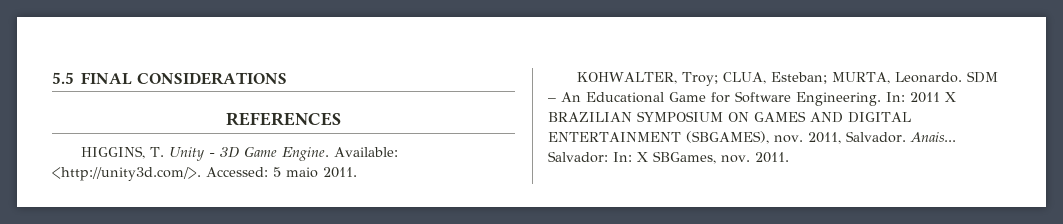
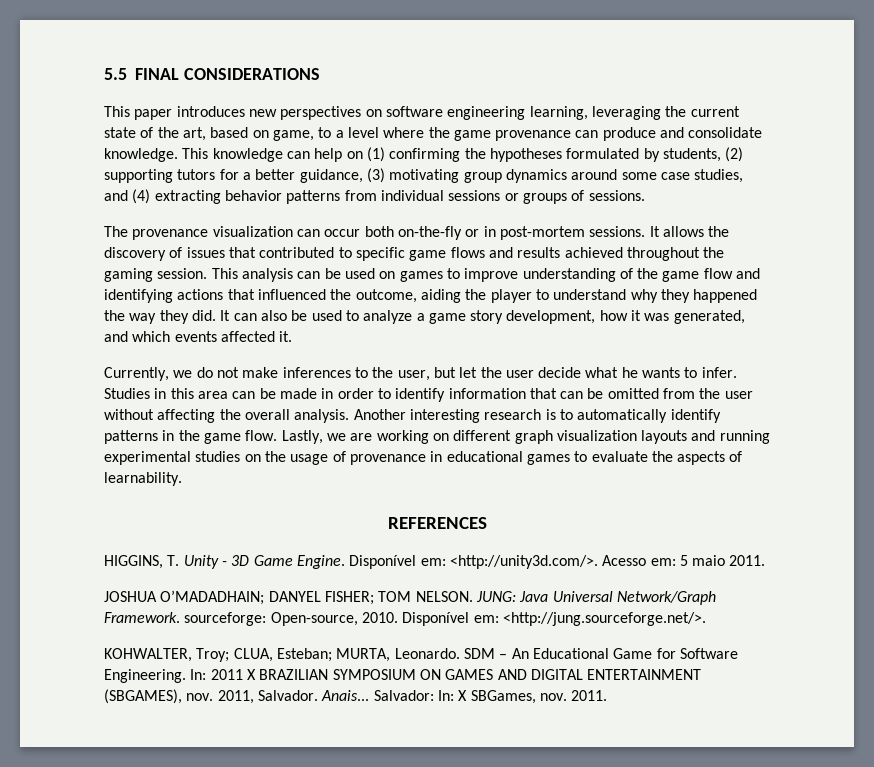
+ This paper introduces new perspectives on software engineering learning, leveraging the current state of the art, based on game, to a level where the game provenance can produce and consolidate knowledge. This knowledge can help on (1) confirming the hypotheses formulated by students, (2) supporting tutors for a better guidance, (3) motivating group dynamics around some case studies, and (4) extracting behavior patterns from individual sessions or groups of sessions.
+ The provenance visualization can occur both on-the-fly or in post-mortem sessions. It allows the discovery of issues that contributed to specific game flows and results achieved throughout the gaming session. This analysis can be used on games to improve understanding of the game flow and identifying actions that influenced the outcome, aiding the player to understand why they happened the way they did. It can also be used to analyze a game story development, how it was generated, and which events affected it.
+ Currently, we do not make inferences to the user, but let the user decide what he wants to infer. Studies in this area can be made in order to identify information that can be omitted from the user without affecting the overall analysis. Another interesting research is to automatically identify patterns in the game flow. Lastly, we are working on different graph visualization layouts and running experimental studies on the usage of provenance in educational games to evaluate the aspects of learnability.
- Available: <http://unity3d.com/>. Accessed: 5 maio 2011.
+ Disponível em: <http://unity3d.com/>. Acesso em: 5 maio 2011.
+ JOSHUA O’MADADHAIN; DANYEL FISHER; TOM NELSON. JUNG: Java Universal Network/Graph Framework. sourceforge: Open-source, 2010. Disponível em: <http://jung.sourceforge.net/>.

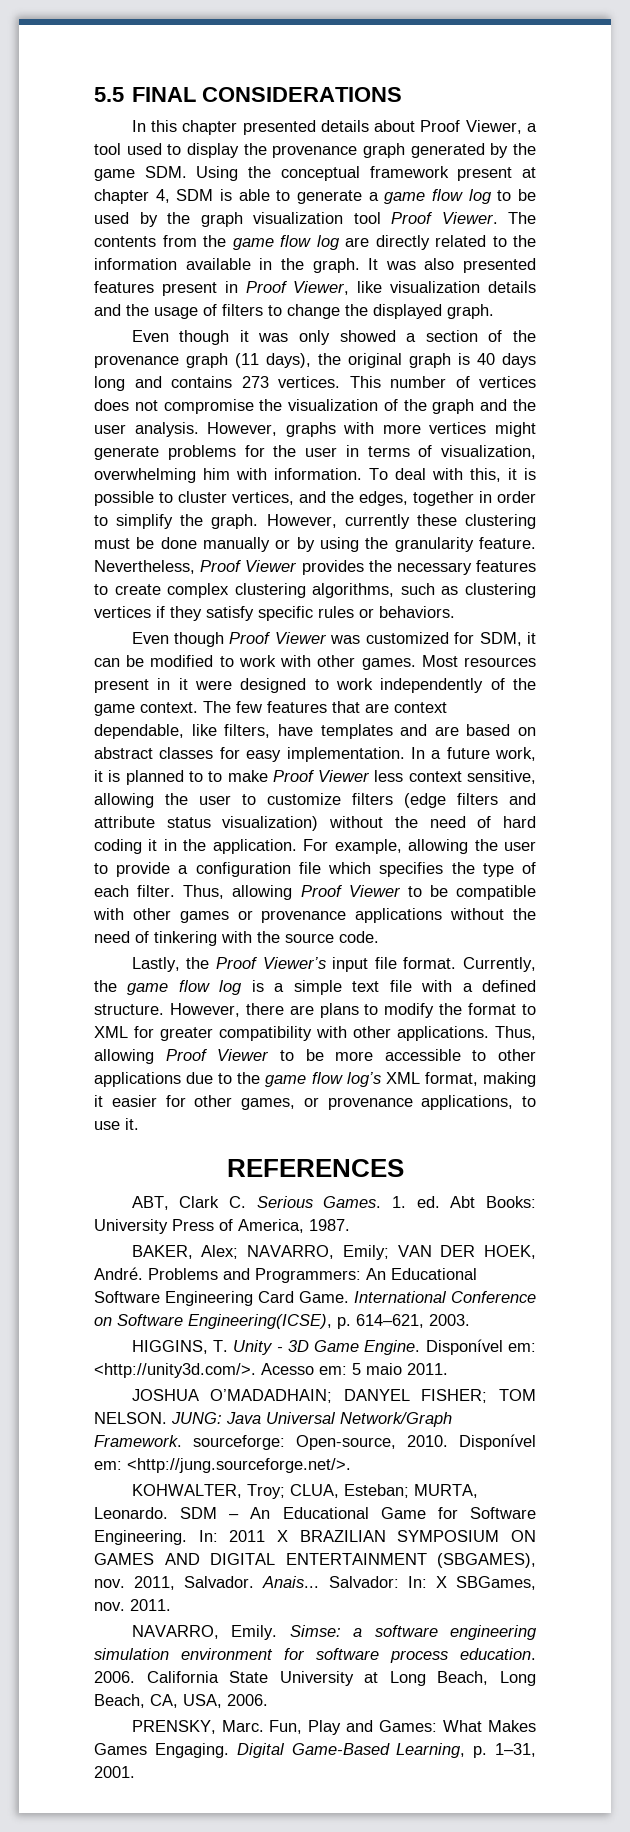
- This paper introduces new perspectives on software engineering learning, leveraging the current state of the art, based on game, to a level where the game provenance can produce and consolidate knowledge. This knowledge can help on (1) confirming the hypotheses formulated by students, (2) supporting tutors for a better guidance, (3) motivating group dynamics around some case studies, and (4) extracting behavior patterns from individual sessions or groups of sessions.
- The provenance visualization can occur both on-the-fly or in post-mortem sessions. It allows the discovery of issues that contributed to specific game flows and results achieved throughout the gaming session. This analysis can be used on games to improve understanding of the game flow and identifying actions that influenced the outcome, aiding the player to understand why they happened the way they did. It can also be used to analyze a game story development, how it was generated, and which events affected it.
- Currently, we do not make inferences to the user, but let the user decide what he wants to infer. Studies in this area can be made in order to identify information that can be omitted from the user without affecting the overall analysis. Another interesting research is to automatically identify patterns in the game flow. Lastly, we are working on different graph visualization layouts and running experimental studies on the usage of provenance in educational games to evaluate the aspects of learnability.
+ In this chapter presented details about Proof Viewer, a tool used to display the provenance graph generated by the game SDM. Using the conceptual framework present at chapter 4, SDM is able to generate a game flow log to be used by the graph visualization tool Proof Viewer. The contents from the game flow log are directly related to the information available in the graph. It was also presented features present in Proof Viewer, like visualization details and the usage of filters to change the displayed graph.
+ Even though it was only showed a section of the provenance graph (11 days), the original graph is 40 days long and contains 273 vertices. This number of vertices does not compromise the visualization of the graph and the user analysis. However, graphs with more vertices might generate problems for the user in terms of visualization, overwhelming him with information. To deal with this, it is possible to cluster vertices, and the edges, together in order to simplify the graph. However, currently these clustering must be done manually or by using the granularity feature. Nevertheless, Proof Viewer provides the necessary features to create complex clustering algorithms, such as clustering vertices if they satisfy specific rules or behaviors.
+ Even though Proof Viewer was customized for SDM, it can be modified to work with other games. Most resources present in it were designed to work independently of the game context. The few features that are context dependable, like filters, have templates and are based on abstract classes for easy implementation. In a future work, it is planned to to make Proof Viewer less context sensitive, allowing the user to customize filters (edge filters and attribute status visualization) without the need of hard coding it in the application. For example, allowing the user to provide a configuration file which specifies the type of each filter. Thus, allowing Proof Viewer to be compatible with other games or provenance applications without the need of tinkering with the source code.
+ Lastly, the Proof Viewer’s input file format. Currently, the game flow log is a simple text file with a defined structure. However, there are plans to modify the format to XML for greater compatibility with other applications. Thus, allowing Proof Viewer to be more accessible to other applications due to the game flow log’s XML format, making it easier for other games, or provenance applications, to use it.
  REFERENCES
+ ABT, Clark C. Serious Games. 1. ed. Abt Books: University Press of America, 1987.
+ BAKER, Alex; NAVARRO, Emily; VAN DER HOEK, André. Problems and Programmers: An Educational Software Engineering Card Game. International Conference on Software Engineering(ICSE), p. 614–621, 2003.
+ NAVARRO, Emily. Simse: a software engineering simulation environment for software process education. 2006. California State University at Long Beach, Long Beach, CA, USA, 2006.
+ PRENSKY, Marc. Fun, Play and Games: What Makes Games Engaging. Digital Game-Based Learning, p. 1–31, 2001.

